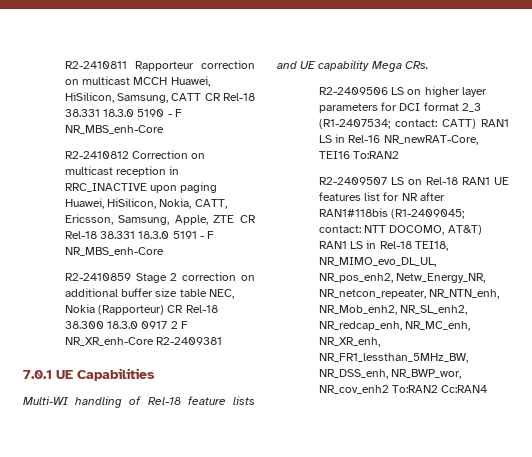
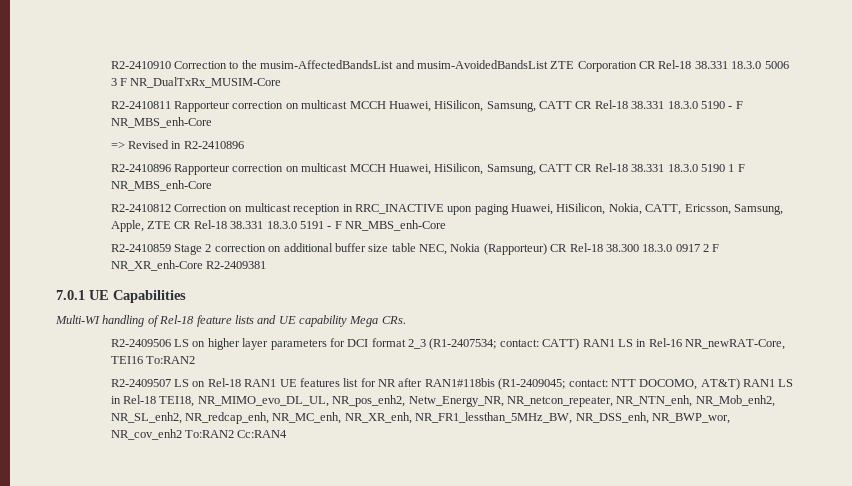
+ R2-2410910 Correction to the musim-AffectedBandsList and musim-AvoidedBandsList ZTE Corporation CR Rel-18 38.331 18.3.0 5006 3 F NR_DualTxRx_MUSIM-Core
+ => Revised in R2-2410896
+ R2-2410896 Rapporteur correction on multicast MCCH Huawei, HiSilicon, Samsung, CATT CR Rel-18 38.331 18.3.0 5190 1 F NR_MBS_enh-Core

